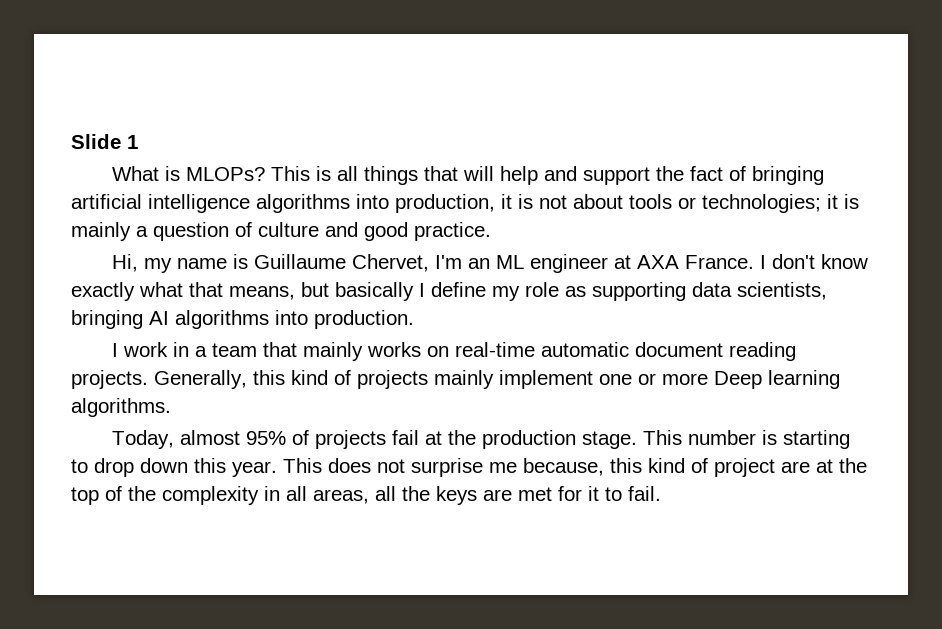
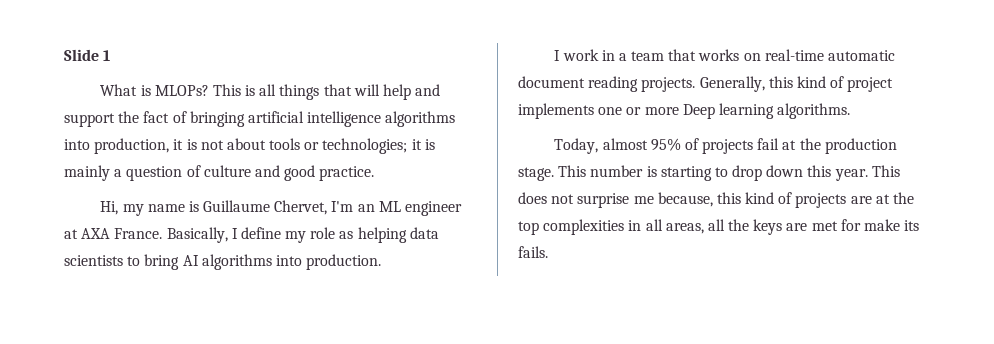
- I don't know exactly what that means, but basically I define my role as supporting data scientists, bringing AI algorithms into production.
+ Basically, I define my role as helping data scientists to bring AI algorithms into production.
- I work in a team that mainly works on real-time automatic document reading projects.
+ I work in a team that works on real-time automatic document reading projects.
- Generally, this kind of projects mainly implement one or more Deep learning algorithms.
+ Generally, this kind of project implements one or more Deep learning algorithms.
- This does not surprise me because, this kind of project are at the top of the complexity in all areas, all the keys are met for it to fail.
+ This does not surprise me because, this kind of projects are at the top complexities in all areas, all the keys are met for make its fails.

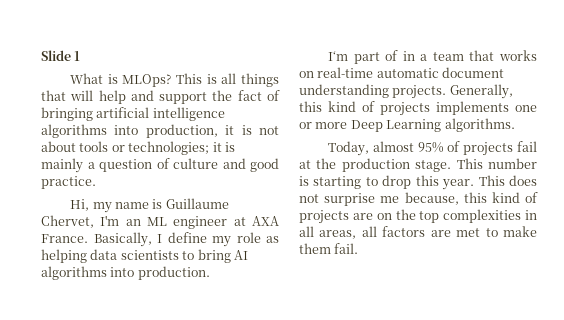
- What is MLOPs?
+ What is MLOps?
- I work in a team that works on real-time automatic document reading projects.
+ I‘m part of in a team that works on real-time automatic document understanding projects.
- Generally, this kind of project implements one or more Deep learning algorithms.
+ Generally, this kind of projects implements one or more Deep Learning algorithms.
- This number is starting to drop down this year.
+ This number is starting to drop this year.
- This does not surprise me because, this kind of projects are at the top complexities in all areas, all the keys are met for make its fails.
+ This does not surprise me because, this kind of projects are on the top complexities in all areas, all factors are met to make them fail.

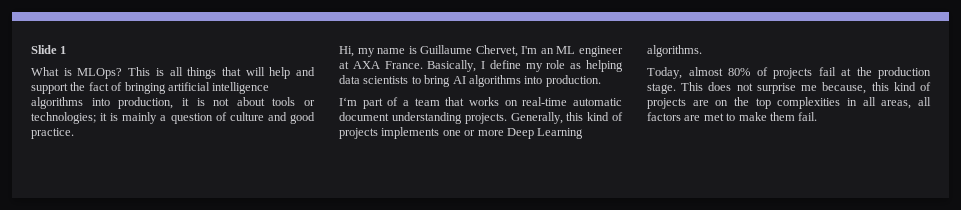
- I‘m part of in a team that works on real-time automatic document understanding projects.
+ I‘m part of a team that works on real-time automatic document understanding projects.
- Today, almost 95% of projects fail at the production stage.
+ Today, almost 80% of projects fail at the production stage.
- This number is starting to drop this year. This does not surprise me because, this kind of projects are on the top complexities in all areas, all factors are met to make them fail.
+ This does not surprise me because, this kind of projects are on the top complexities in all areas, all factors are met to make them fail.

